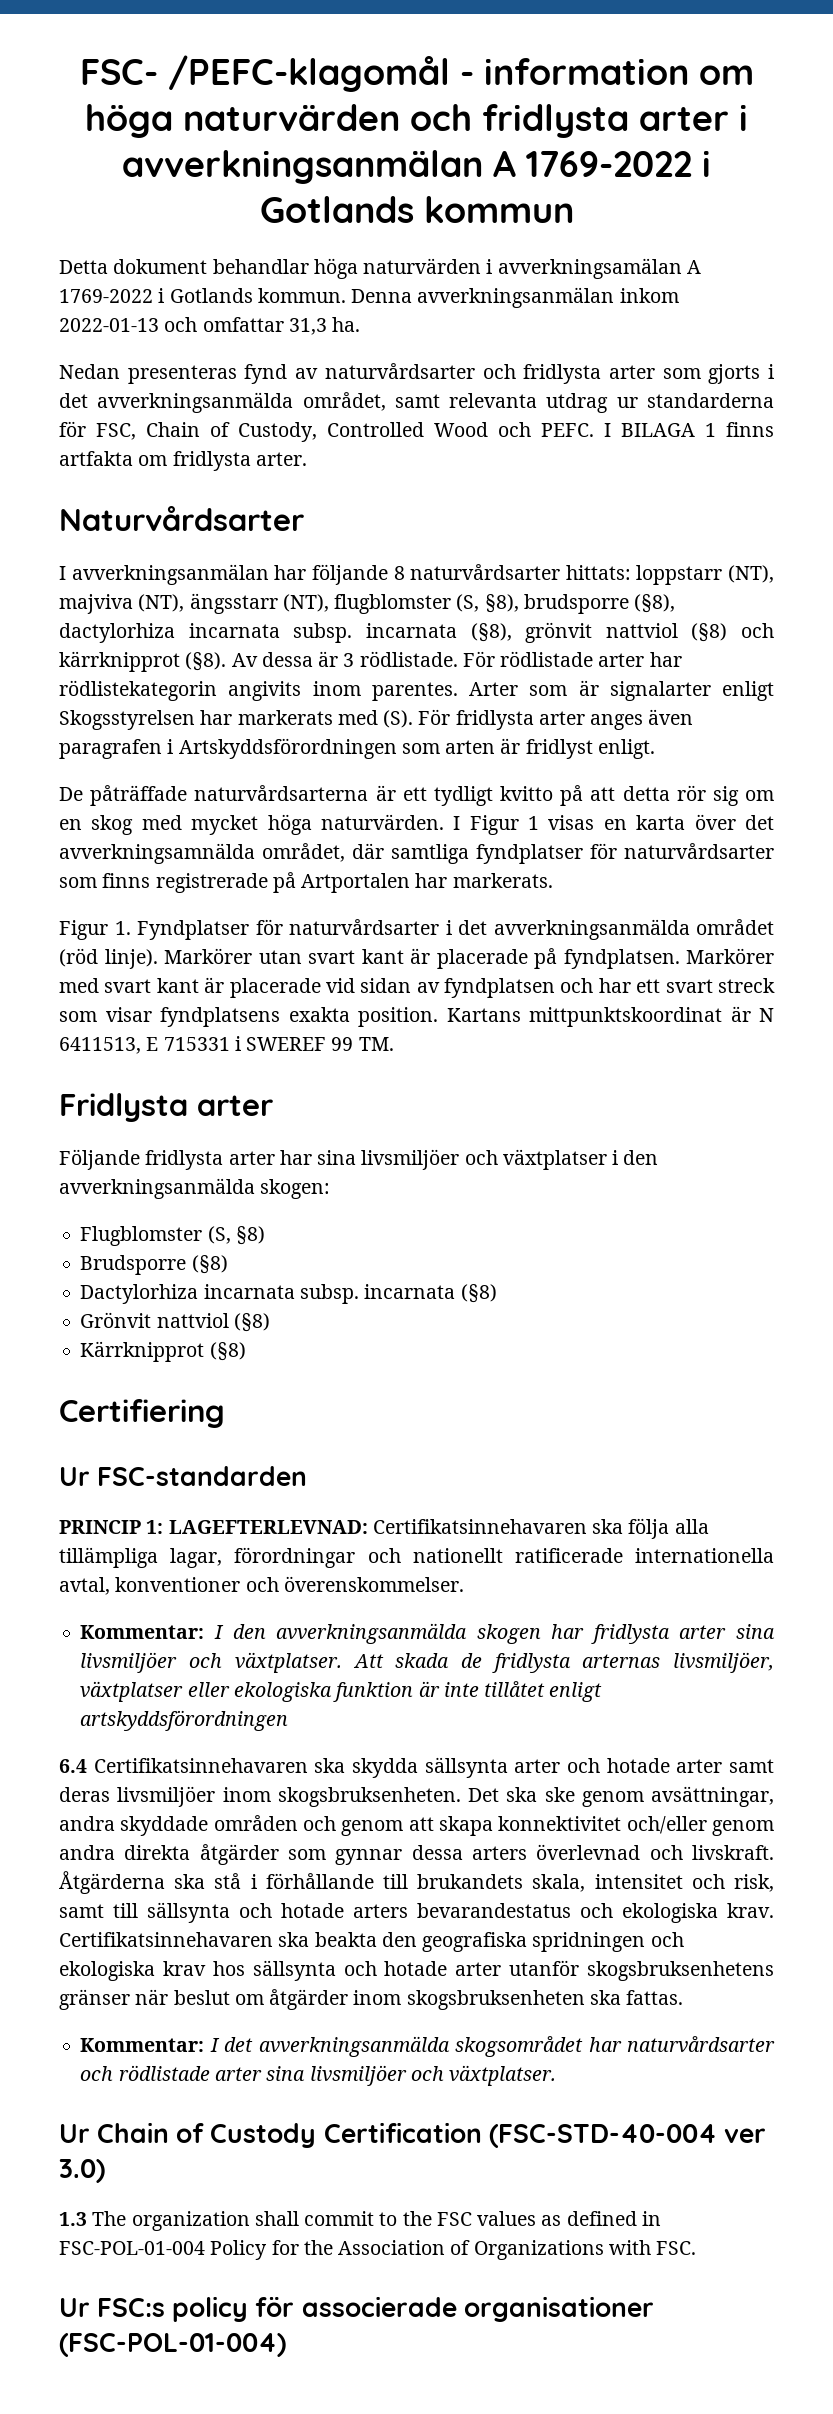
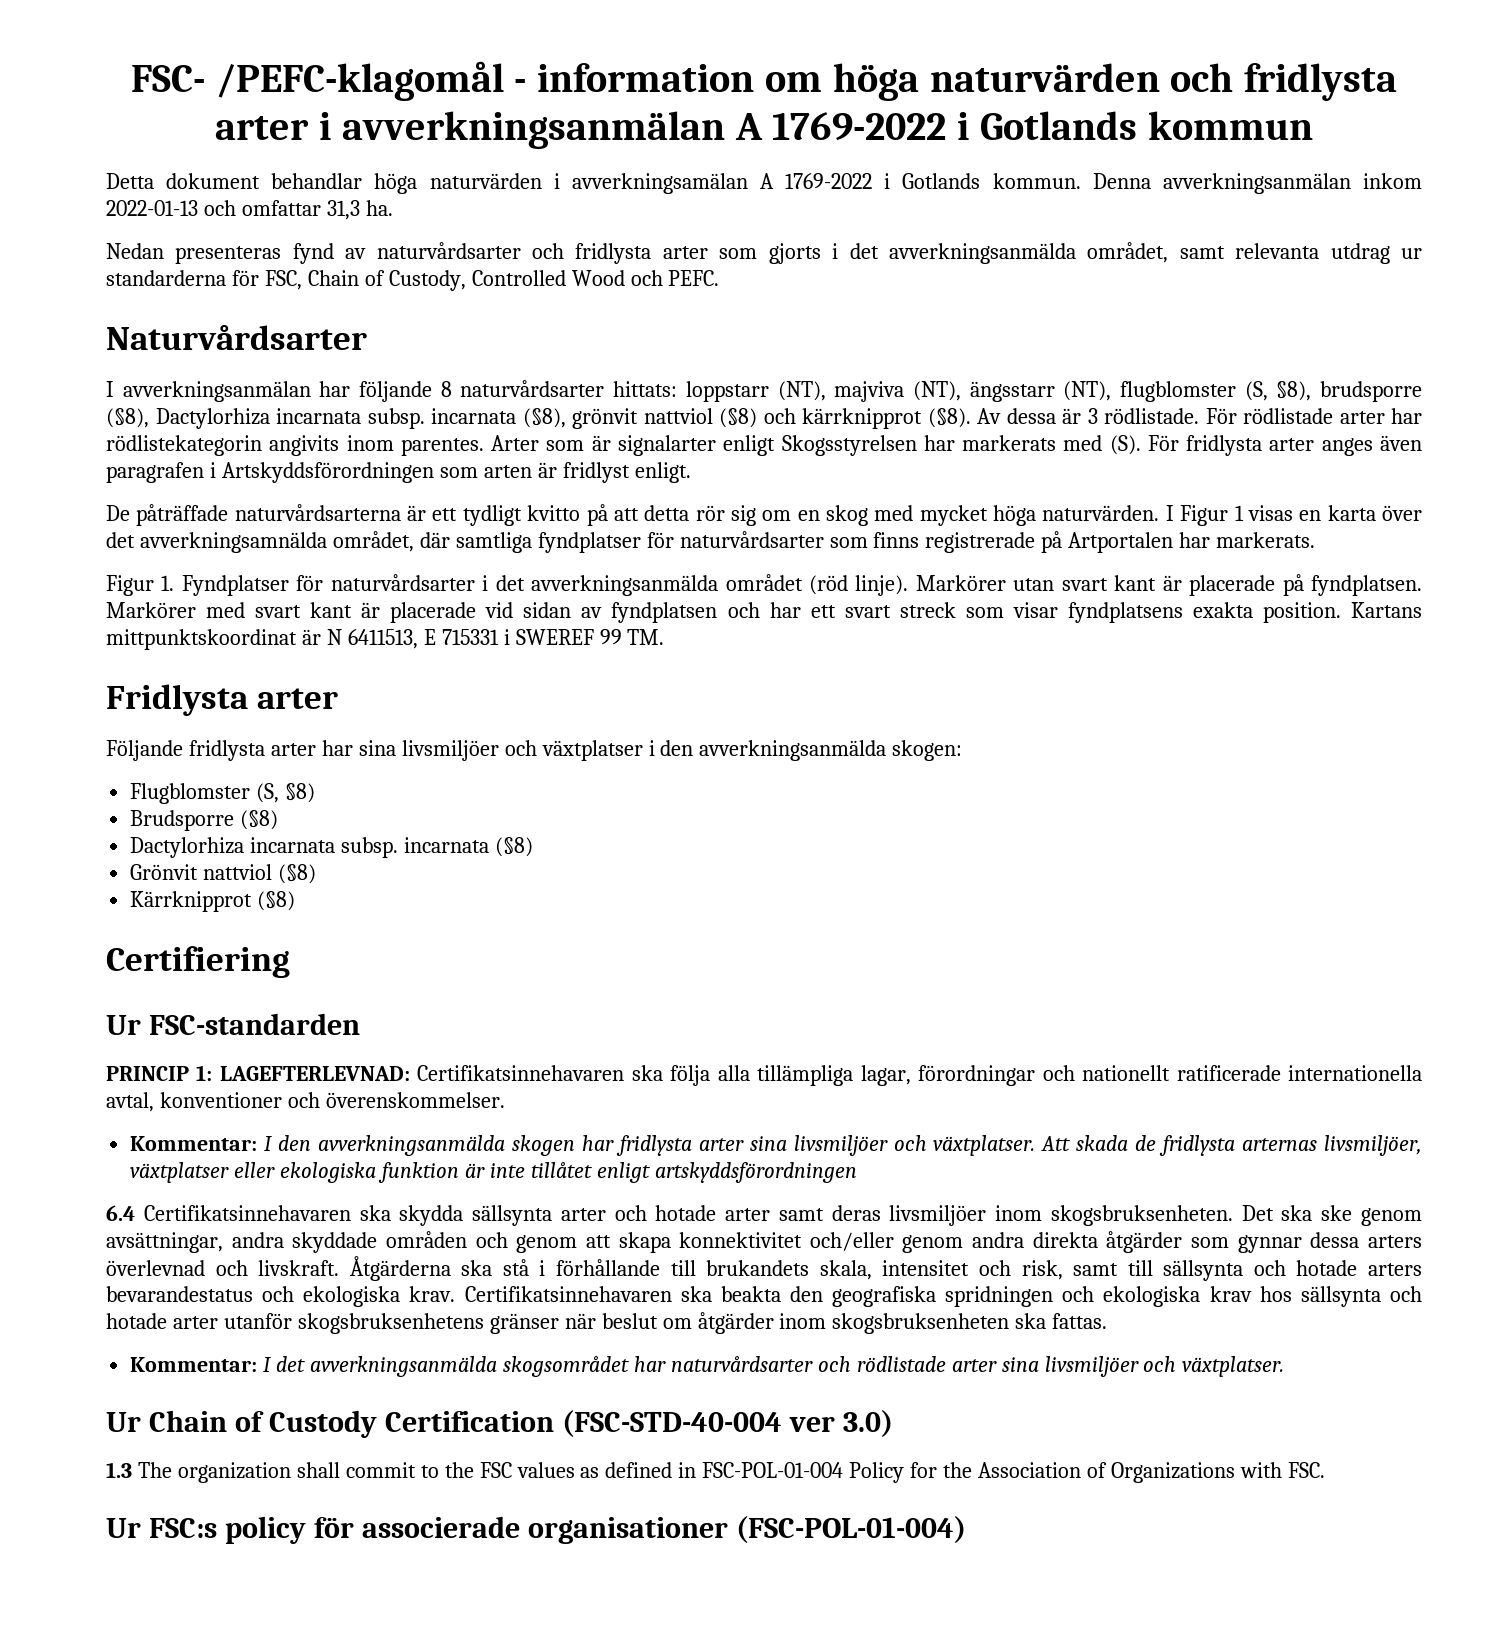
- I BILAGA 1 finns artfakta om fridlysta arter.
- I avverkningsanmälan har följande 8 naturvårdsarter hittats: loppstarr (NT), majviva (NT), ängsstarr (NT), flugblomster (S, §8), brudsporre (§8), dactylorhiza incarnata subsp. incarnata (§8), grönvit nattviol (§8) och kärrknipprot (§8).
+ I avverkningsanmälan har följande 8 naturvårdsarter hittats: loppstarr (NT), majviva (NT), ängsstarr (NT), flugblomster (S, §8), brudsporre (§8), Dactylorhiza incarnata subsp. incarnata (§8), grönvit nattviol (§8) och kärrknipprot (§8).

